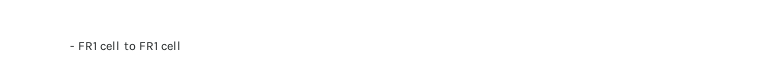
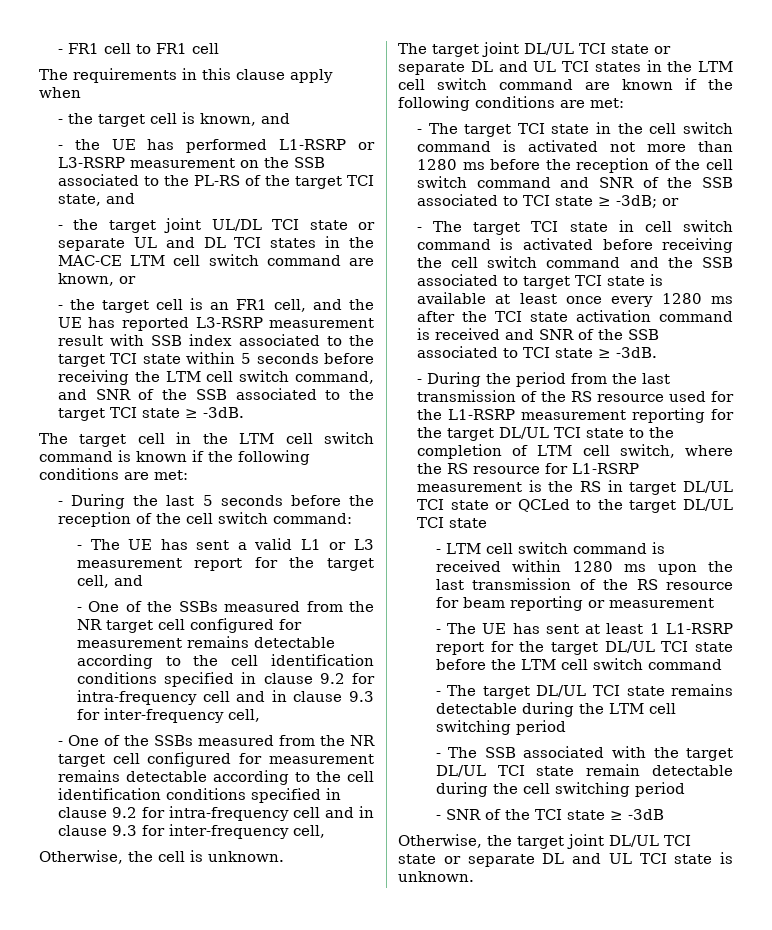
+ The requirements in this clause apply when
+ - the target cell is known, and
+ - the UE has performed L1-RSRP or L3-RSRP measurement on the SSB associated to the PL-RS of the target TCI state, and
+ - the target joint UL/DL TCI state or separate UL and DL TCI states in the MAC-CE LTM cell switch command are known, or
+ - the target cell is an FR1 cell, and the UE has reported L3-RSRP measurement result with SSB index associated to the target TCI state within 5 seconds before receiving the LTM cell switch command, and SNR of the SSB associated to the target TCI state ≥ -3dB.
+ The target cell in the LTM cell switch command is known if the following conditions are met:
+ - During the last 5 seconds before the reception of the cell switch command:
+ - The UE has sent a valid L1 or L3 measurement report for the target cell, and
+ - One of the SSBs measured from the NR target cell configured for measurement remains detectable according to the cell identification conditions specified in clause 9.2 for intra-frequency cell and in clause 9.3 for inter-frequency cell,
+ - One of the SSBs measured from the NR target cell configured for measurement remains detectable according to the cell identification conditions specified in clause 9.2 for intra-frequency cell and in clause 9.3 for inter-frequency cell,
+ Otherwise, the cell is unknown.
+ The target joint DL/UL TCI state or separate DL and UL TCI states in the LTM cell switch command are known if the following conditions are met:
+ - The target TCI state in the cell switch command is activated not more than 1280 ms before the reception of the cell switch command and SNR of the SSB associated to TCI state ≥ -3dB; or
+ - The target TCI state in cell switch command is activated before receiving the cell switch command and the SSB associated to target TCI state is available at least once every 1280 ms after the TCI state activation command is received and SNR of the SSB associated to TCI state ≥ -3dB.
+ - During the period from the last transmission of the RS resource used for the L1-RSRP measurement reporting for the target DL/UL TCI state to the completion of LTM cell switch, where the RS resource for L1-RSRP measurement is the RS in target DL/UL TCI state or QCLed to the target DL/UL TCI state
+ - LTM cell switch command is received within 1280 ms upon the last transmission of the RS resource for beam reporting or measurement
+ - The UE has sent at least 1 L1-RSRP report for the target DL/UL TCI state before the LTM cell switch command
+ - The target DL/UL TCI state remains detectable during the LTM cell switching period
+ - The SSB associated with the target DL/UL TCI state remain detectable during the cell switching period
+ - SNR of the TCI state ≥ -3dB
+ Otherwise, the target joint DL/UL TCI state or separate DL and UL TCI state is unknown.

